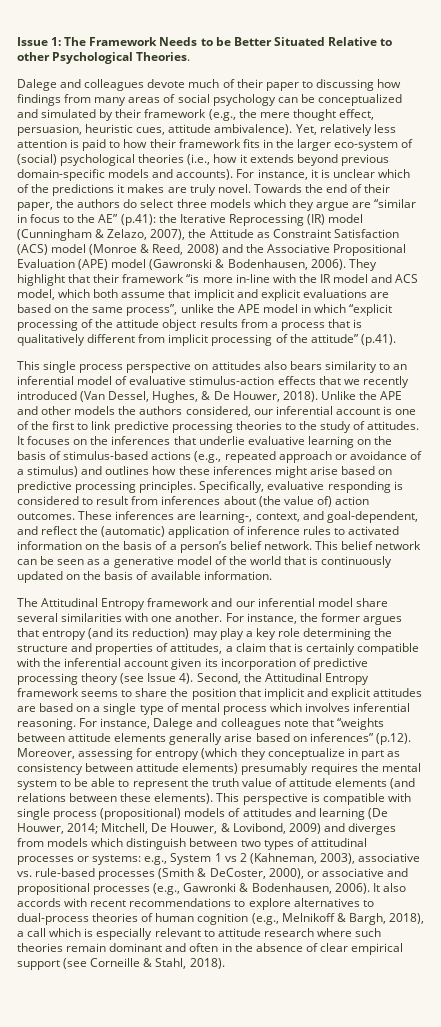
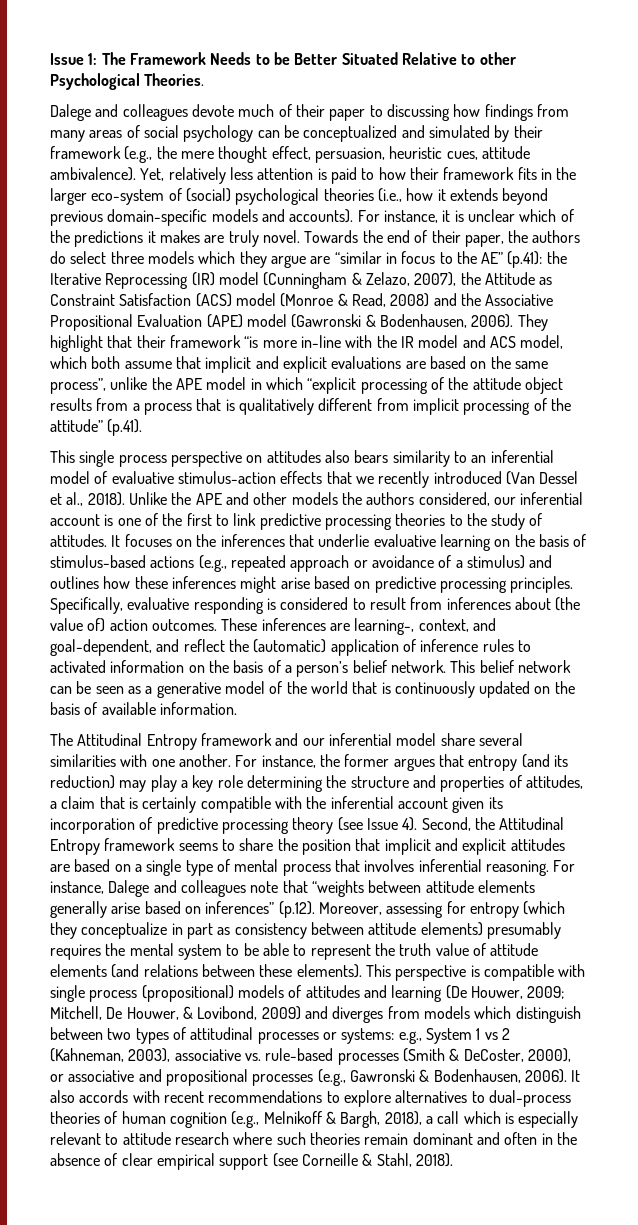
- Towards the end of their paper, the authors do select three models which they argue are “similar in focus to the AE” (p.41): the Iterative Reprocessing (IR) model (Cunningham & Zelazo, 2007), the Attitude as Constraint Satisfaction (ACS) model (Monroe & Reed, 2008) and the Associative Propositional Evaluation (APE) model (Gawronski & Bodenhausen, 2006).
+ Towards the end of their paper, the authors do select three models which they argue are “similar in focus to the AE” (p.41): the Iterative Reprocessing (IR) model (Cunningham & Zelazo, 2007), the Attitude as Constraint Satisfaction (ACS) model (Monroe & Read, 2008) and the Associative Propositional Evaluation (APE) model (Gawronski & Bodenhausen, 2006).
- This single process perspective on attitudes also bears similarity to an inferential model of evaluative stimulus-action effects that we recently introduced (Van Dessel, Hughes, & De Houwer, 2018).
+ This single process perspective on attitudes also bears similarity to an inferential model of evaluative stimulus-action effects that we recently introduced (Van Dessel et al., 2018).
- Second, the Attitudinal Entropy framework seems to share the position that implicit and explicit attitudes are based on a single type of mental process which involves inferential reasoning.
+ Second, the Attitudinal Entropy framework seems to share the position that implicit and explicit attitudes are based on a single type of mental process that involves inferential reasoning.
- This perspective is compatible with single process (propositional) models of attitudes and learning (De Houwer, 2014; Mitchell, De Houwer, & Lovibond, 2009) and diverges from models which distinguish between two types of attitudinal processes or systems: e.g., System 1 vs 2 (Kahneman, 2003), associative vs. rule-based processes (Smith & DeCoster, 2000), or associative and propositional processes (e.g., Gawronki & Bodenhausen, 2006).
+ This perspective is compatible with single process (propositional) models of attitudes and learning (De Houwer, 2009; Mitchell, De Houwer, & Lovibond, 2009) and diverges from models which distinguish between two types of attitudinal processes or systems: e.g., System 1 vs 2 (Kahneman, 2003), associative vs. rule-based processes (Smith & DeCoster, 2000), or associative and propositional processes (e.g., Gawronski & Bodenhausen, 2006).

